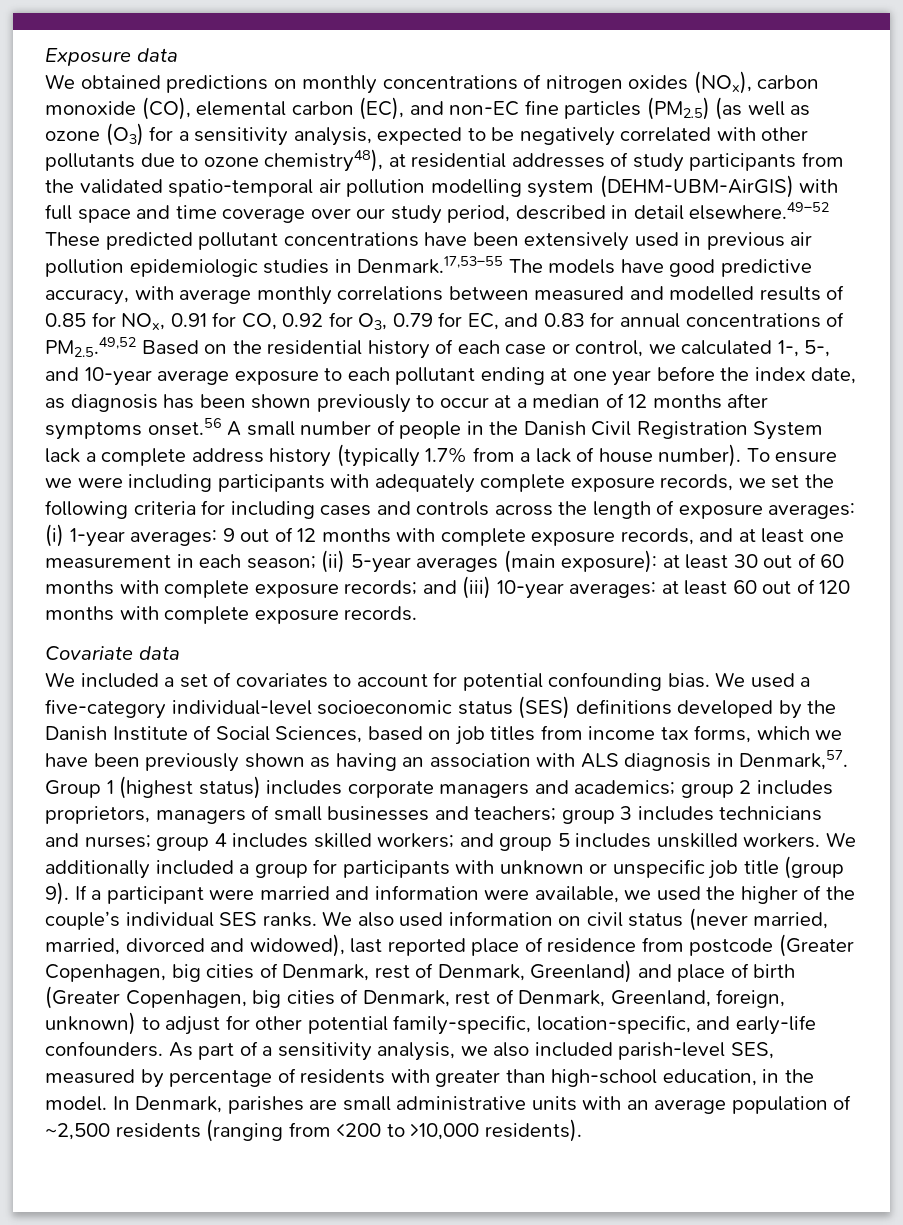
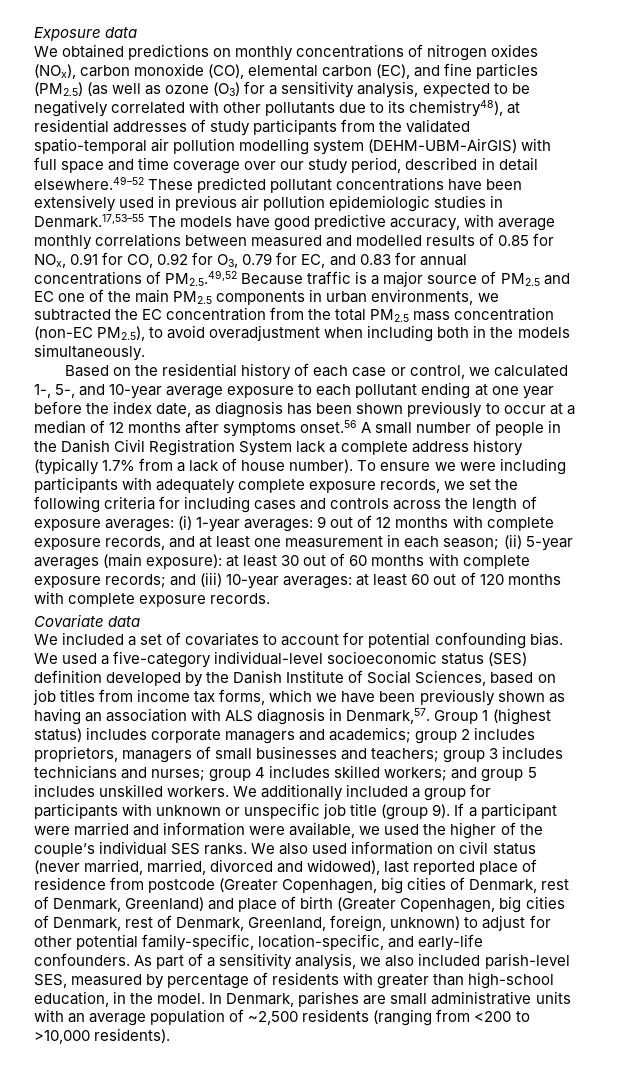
- We obtained predictions on monthly concentrations of nitrogen oxides (NOx), carbon monoxide (CO), elemental carbon (EC), and non-EC fine particles (PM2.5) (as well as ozone (O3) for a sensitivity analysis, expected to be negatively correlated with other pollutants due to ozone chemistry48), at residential addresses of study participants from the validated spatio-temporal air pollution modelling system (DEHM-UBM-AirGIS) with full space and time coverage over our study period, described in detail elsewhere.49–52 These predicted pollutant concentrations have been extensively used in previous air pollution epidemiologic studies in Denmark.17,53–55 The models have good predictive accuracy, with average monthly correlations between measured and modelled results of 0.85 for NOx, 0.91 for CO, 0.92 for O3, 0.79 for EC, and 0.83 for annual concentrations of PM2.5.49,52 Based on the residential history of each case or control, we calculated 1-, 5-, and 10-year average exposure to each pollutant ending at one year before the index date, as diagnosis has been shown previously to occur at a median of 12 months after symptoms onset.56 A small number of people in the Danish Civil Registration System lack a complete address history (typically 1.7% from a lack of house number).
+ We obtained predictions on monthly concentrations of nitrogen oxides (NOx), carbon monoxide (CO), elemental carbon (EC), and fine particles (PM2.5) (as well as ozone (O3) for a sensitivity analysis, expected to be negatively correlated with other pollutants due to its chemistry48), at residential addresses of study participants from the validated spatio-temporal air pollution modelling system (DEHM-UBM-AirGIS) with full space and time coverage over our study period, described in detail elsewhere.49–52 These predicted pollutant concentrations have been extensively used in previous air pollution epidemiologic studies in Denmark.17,53–55 The models have good predictive accuracy, with average monthly correlations between measured and modelled results of 0.85 for NOx, 0.91 for CO, 0.92 for O3, 0.79 for EC, and 0.83 for annual concentrations of PM2.5.49,52 Because traffic is a major source of PM2.5 and EC one of the main PM2.5 components in urban environments, we subtracted the EC concentration from the total PM2.5 mass concentration (non-EC PM2.5), to avoid overadjustment when including both in the models simultaneously.
+ Based on the residential history of each case or control, we calculated 1-, 5-, and 10-year average exposure to each pollutant ending at one year before the index date, as diagnosis has been shown previously to occur at a median of 12 months after symptoms onset.56 A small number of people in the Danish Civil Registration System lack a complete address history (typically 1.7% from a lack of house number).
- We used a five-category individual-level socioeconomic status (SES) definitions developed by the Danish Institute of Social Sciences, based on job titles from income tax forms, which we have been previously shown as having an association with ALS diagnosis in Denmark,57.
+ We used a five-category individual-level socioeconomic status (SES) definition developed by the Danish Institute of Social Sciences, based on job titles from income tax forms, which we have been previously shown as having an association with ALS diagnosis in Denmark,57.

